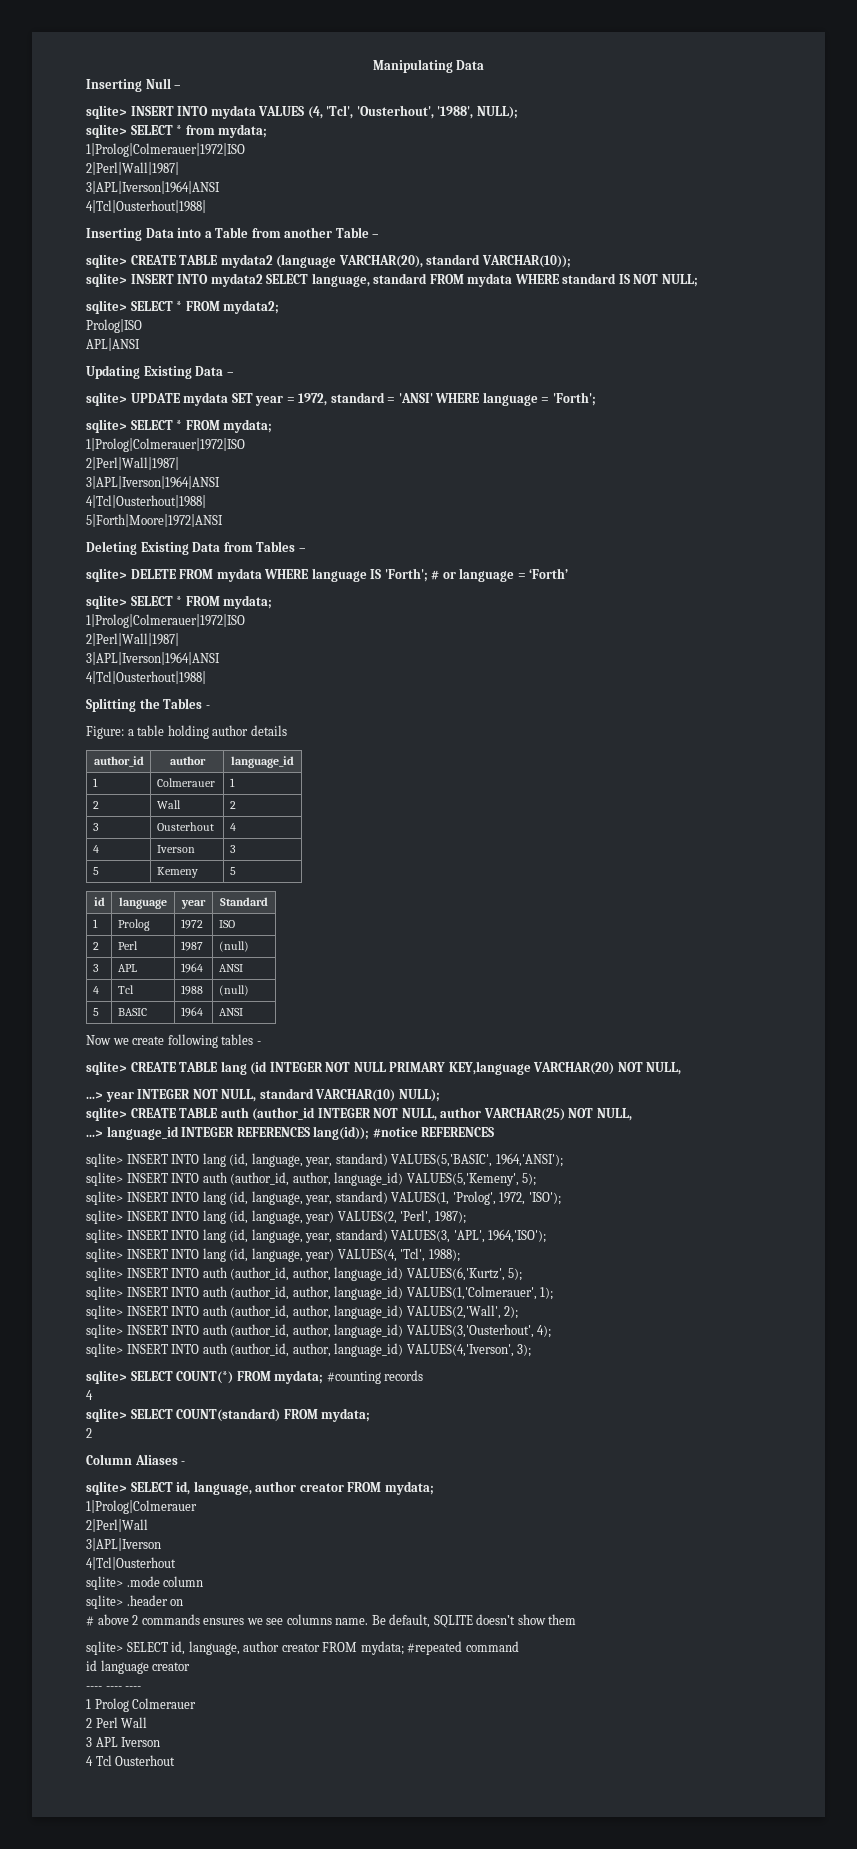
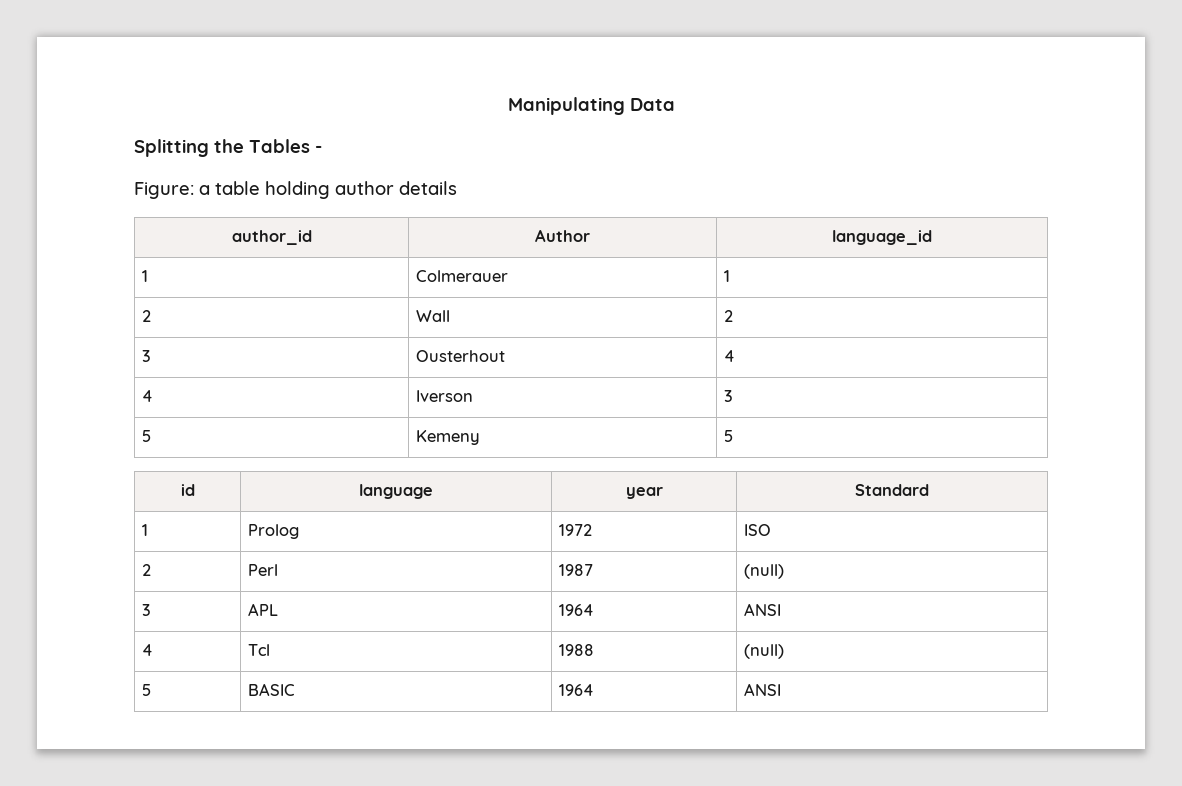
- Inserting Null –
- sqlite> INSERT INTO mydata VALUES (4, 'Tcl', 'Ousterhout', '1988', NULL);
- sqlite> SELECT * from mydata;
- 1|Prolog|Colmerauer|1972|ISO
- 2|Perl|Wall|1987|
- 3|APL|Iverson|1964|ANSI
- 4|Tcl|Ousterhout|1988|
- Inserting Data into a Table from another Table –
- sqlite> CREATE TABLE mydata2 (language VARCHAR(20), standard VARCHAR(10));
- sqlite> INSERT INTO mydata2 SELECT language, standard FROM mydata WHERE standard IS NOT NULL;
- sqlite> SELECT * FROM mydata2;
- Prolog|ISO
- APL|ANSI
- Updating Existing Data –
- sqlite> UPDATE mydata SET year = 1972, standard = 'ANSI' WHERE language = 'Forth';
- sqlite> SELECT * FROM mydata;
- 1|Prolog|Colmerauer|1972|ISO
- 2|Perl|Wall|1987|
- 3|APL|Iverson|1964|ANSI
- 4|Tcl|Ousterhout|1988|
- 5|Forth|Moore|1972|ANSI
- Deleting Existing Data from Tables –
- sqlite> DELETE FROM mydata WHERE language IS 'Forth'; # or language = ‘Forth’
- sqlite> SELECT * FROM mydata;
- 1|Prolog|Colmerauer|1972|ISO
- 2|Perl|Wall|1987|
- 3|APL|Iverson|1964|ANSI
- 4|Tcl|Ousterhout|1988|
- author_id | author | language_id
+ author_id | Author | language_id
- Now we create following tables -
- sqlite> CREATE TABLE lang (id INTEGER NOT NULL PRIMARY KEY,language VARCHAR(20) NOT NULL,
- ...> year INTEGER NOT NULL, standard VARCHAR(10) NULL);
- sqlite> CREATE TABLE auth (author_id INTEGER NOT NULL, author VARCHAR(25) NOT NULL,
- ...> language_id INTEGER REFERENCES lang(id)); #notice REFERENCES
- sqlite> INSERT INTO lang (id, language, year, standard) VALUES(5,'BASIC', 1964,'ANSI');
- sqlite> INSERT INTO auth (author_id, author, language_id) VALUES(5,'Kemeny', 5);
- sqlite> INSERT INTO lang (id, language, year, standard) VALUES(1, 'Prolog', 1972, 'ISO');
- sqlite> INSERT INTO lang (id, language, year) VALUES(2, 'Perl', 1987);
- sqlite> INSERT INTO lang (id, language, year, standard) VALUES(3, 'APL', 1964,'ISO');
- sqlite> INSERT INTO lang (id, language, year) VALUES(4, 'Tcl', 1988);
- sqlite> INSERT INTO auth (author_id, author, language_id) VALUES(6,'Kurtz', 5);
- sqlite> INSERT INTO auth (author_id, author, language_id) VALUES(1,'Colmerauer', 1);
- sqlite> INSERT INTO auth (author_id, author, language_id) VALUES(2,'Wall', 2);
- sqlite> INSERT INTO auth (author_id, author, language_id) VALUES(3,'Ousterhout', 4);
- sqlite> INSERT INTO auth (author_id, author, language_id) VALUES(4,'Iverson', 3);
- sqlite> SELECT COUNT(*) FROM mydata; #counting records
- 4
- sqlite> SELECT COUNT(standard) FROM mydata;
- 2
- Column Aliases -
- sqlite> SELECT id, language, author creator FROM mydata;
- 1|Prolog|Colmerauer
- 2|Perl|Wall
- 3|APL|Iverson
- 4|Tcl|Ousterhout
- sqlite> .mode column
- sqlite> .header on
- # above 2 commands ensures we see columns name. Be default, SQLITE doesn’t show them
- sqlite> SELECT id, language, author creator FROM mydata; #repeated command
- id language creator
- ---- ---- ----
- 1 Prolog Colmerauer
- 2 Perl Wall
- 3 APL Iverson
- 4 Tcl Ousterhout

